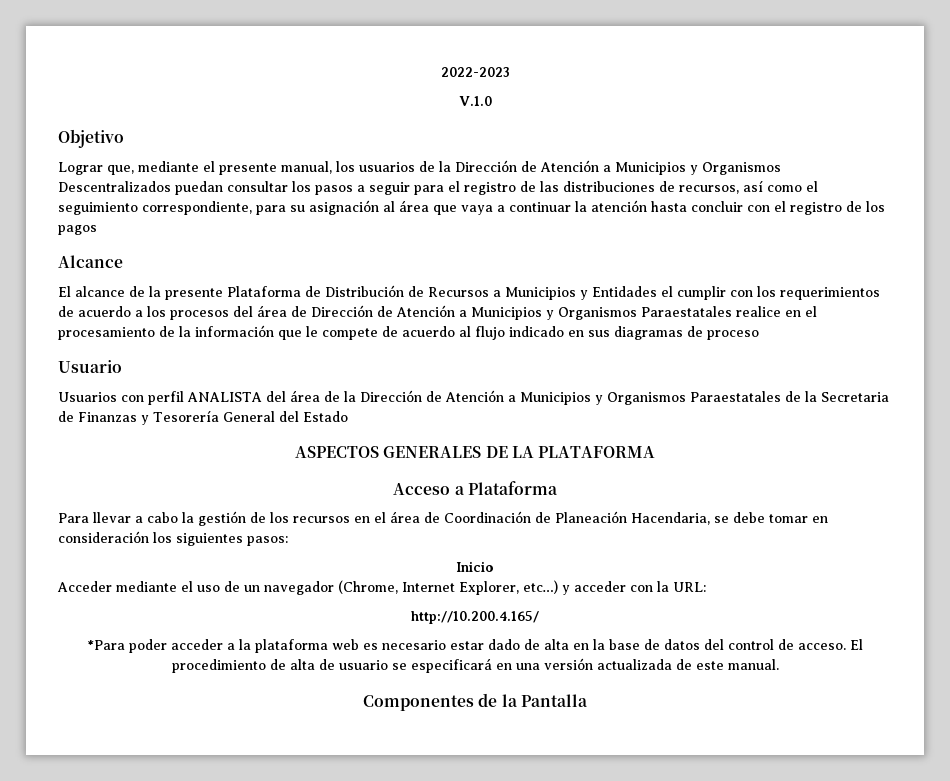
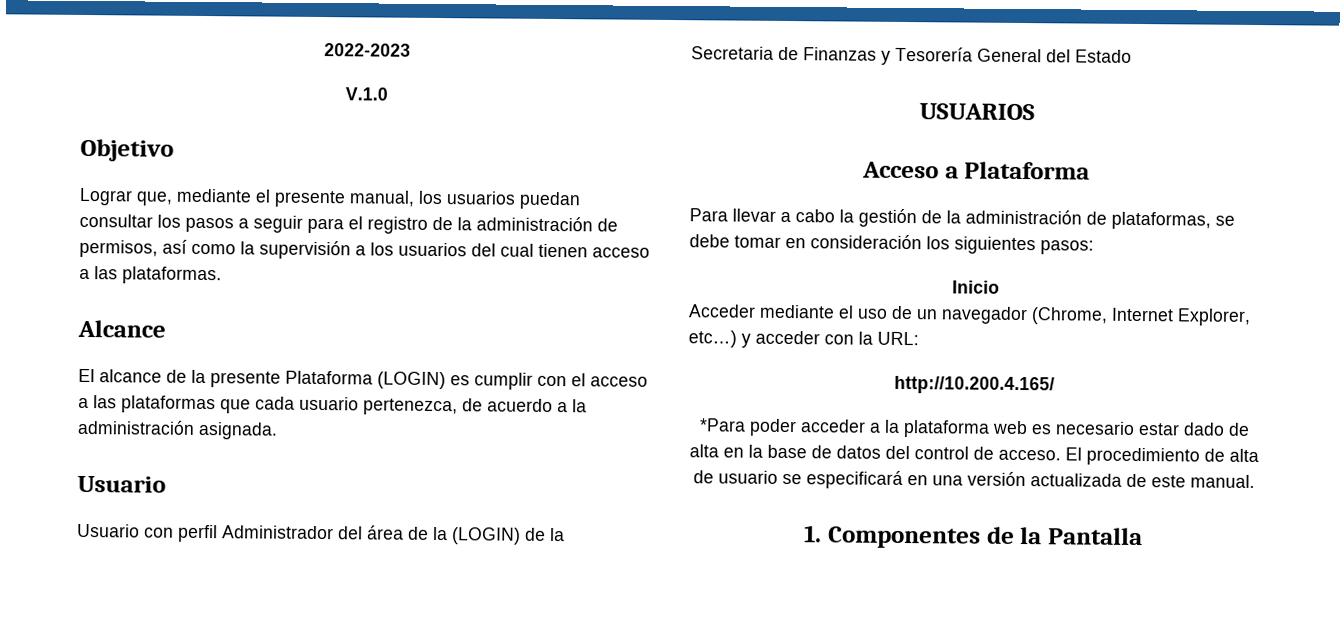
- Lograr que, mediante el presente manual, los usuarios de la Dirección de Atención a Municipios y Organismos Descentralizados puedan consultar los pasos a seguir para el registro de las distribuciones de recursos, así como el seguimiento correspondiente, para su asignación al área que vaya a continuar la atención hasta concluir con el registro de los pagos
+ Lograr que, mediante el presente manual, los usuarios puedan consultar los pasos a seguir para el registro de la administración de permisos, así como la supervisión a los usuarios del cual tienen acceso a las plataformas.
- El alcance de la presente Plataforma de Distribución de Recursos a Municipios y Entidades el cumplir con los requerimientos de acuerdo a los procesos del área de Dirección de Atención a Municipios y Organismos Paraestatales realice en el procesamiento de la información que le compete de acuerdo al flujo indicado en sus diagramas de proceso
+ El alcance de la presente Plataforma (LOGIN) es cumplir con el acceso a las plataformas que cada usuario pertenezca, de acuerdo a la administración asignada.
- Usuarios con perfil ANALISTA del área de la Dirección de Atención a Municipios y Organismos Paraestatales de la Secretaria de Finanzas y Tesorería General del Estado
+ Usuario con perfil Administrador del área de la (LOGIN) de la Secretaria de Finanzas y Tesorería General del Estado
- ASPECTOS GENERALES DE LA PLATAFORMA
+ USUARIOS
- Para llevar a cabo la gestión de los recursos en el área de Coordinación de Planeación Hacendaria, se debe tomar en consideración los siguientes pasos:
+ Para llevar a cabo la gestión de la administración de plataformas, se debe tomar en consideración los siguientes pasos:
- Componentes de la Pantalla
+ 1. Componentes de la Pantalla

